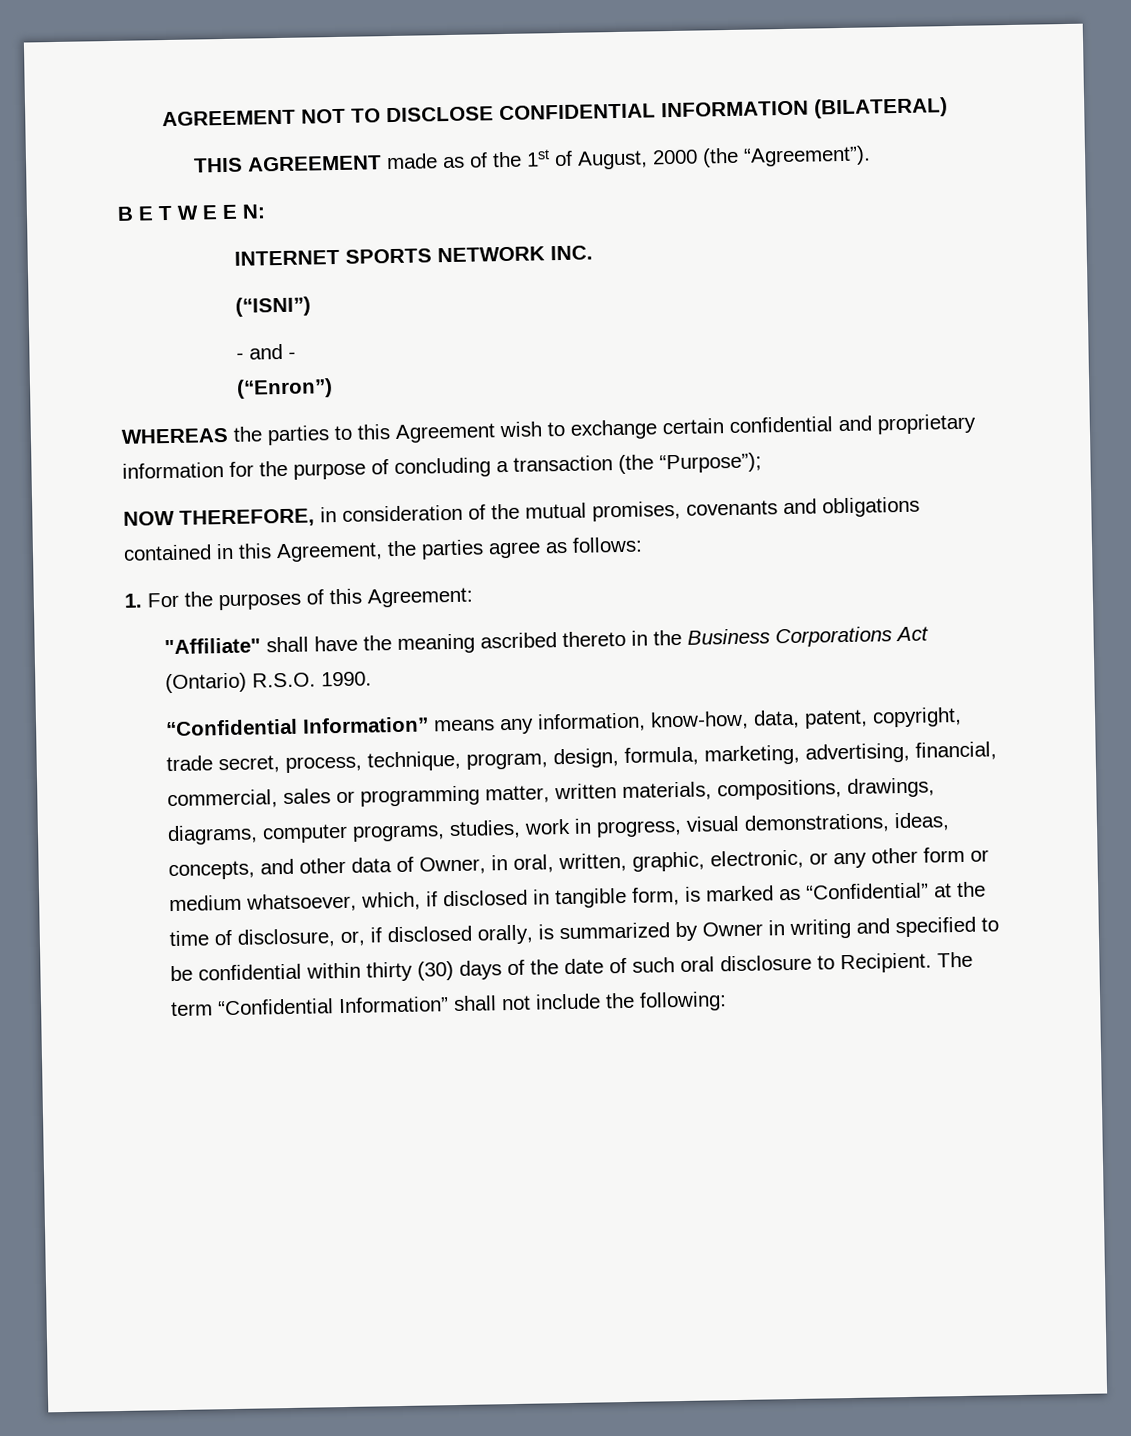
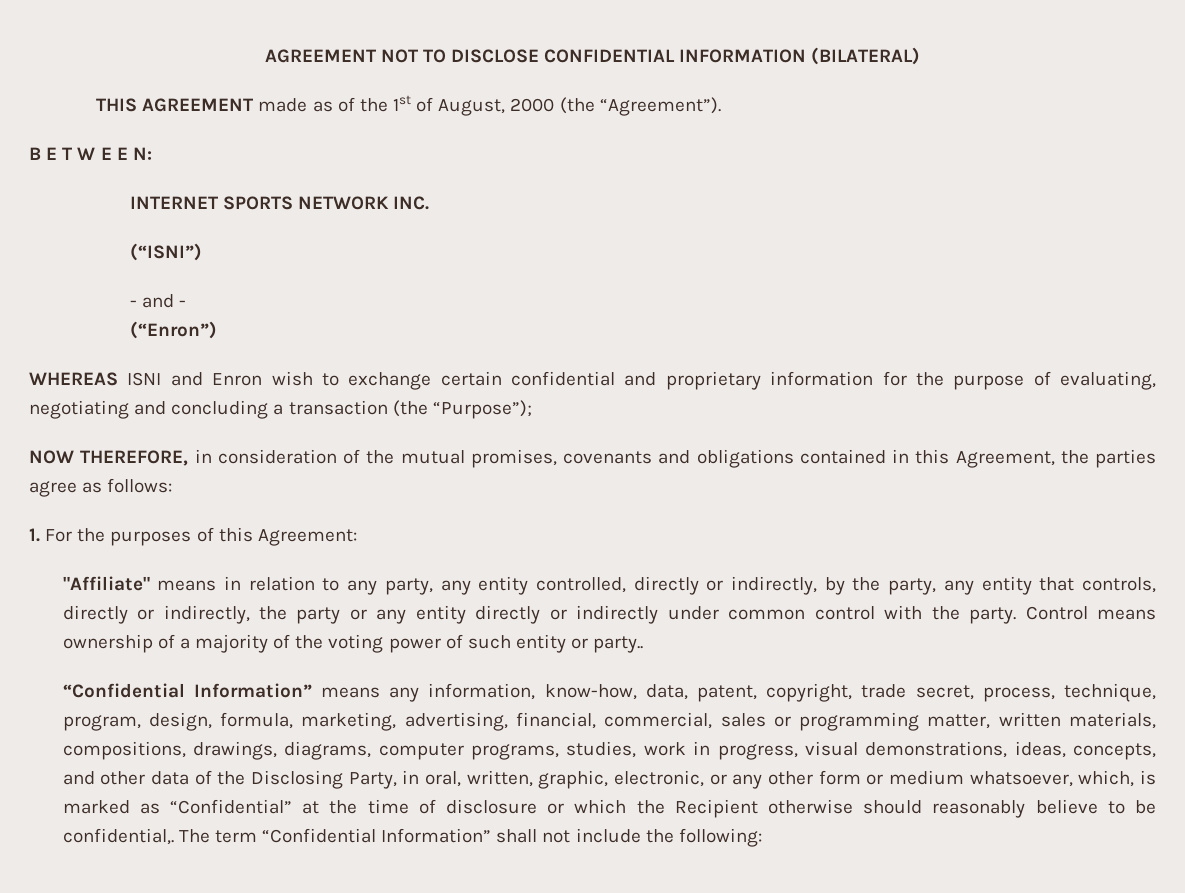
- WHEREAS the parties to this Agreement wish to exchange certain confidential and proprietary information for the purpose of concluding a transaction (the “Purpose”);
+ WHEREAS ISNI and Enron wish to exchange certain confidential and proprietary information for the purpose of evaluating, negotiating and concluding a transaction (the “Purpose”);
- "Affiliate" shall have the meaning ascribed thereto in the Business Corporations Act (Ontario) R.S.O. 1990.
+ "Affiliate" means in relation to any party, any entity controlled, directly or indirectly, by the party, any entity that controls, directly or indirectly, the party or any entity directly or indirectly under common control with the party. Control means ownership of a majority of the voting power of such entity or party..
- “Confidential Information” means any information, know-how, data, patent, copyright, trade secret, process, technique, program, design, formula, marketing, advertising, financial, commercial, sales or programming matter, written materials, compositions, drawings, diagrams, computer programs, studies, work in progress, visual demonstrations, ideas, concepts, and other data of Owner, in oral, written, graphic, electronic, or any other form or medium whatsoever, which, if disclosed in tangible form, is marked as “Confidential” at the time of disclosure, or, if disclosed orally, is summarized by Owner in writing and specified to be confidential within thirty (30) days of the date of such oral disclosure to Recipient.
+ “Confidential Information” means any information, know-how, data, patent, copyright, trade secret, process, technique, program, design, formula, marketing, advertising, financial, commercial, sales or programming matter, written materials, compositions, drawings, diagrams, computer programs, studies, work in progress, visual demonstrations, ideas, concepts, and other data of the Disclosing Party, in oral, written, graphic, electronic, or any other form or medium whatsoever, which, is marked as “Confidential” at the time of disclosure or which the Recipient otherwise should reasonably believe to be confidential,.

